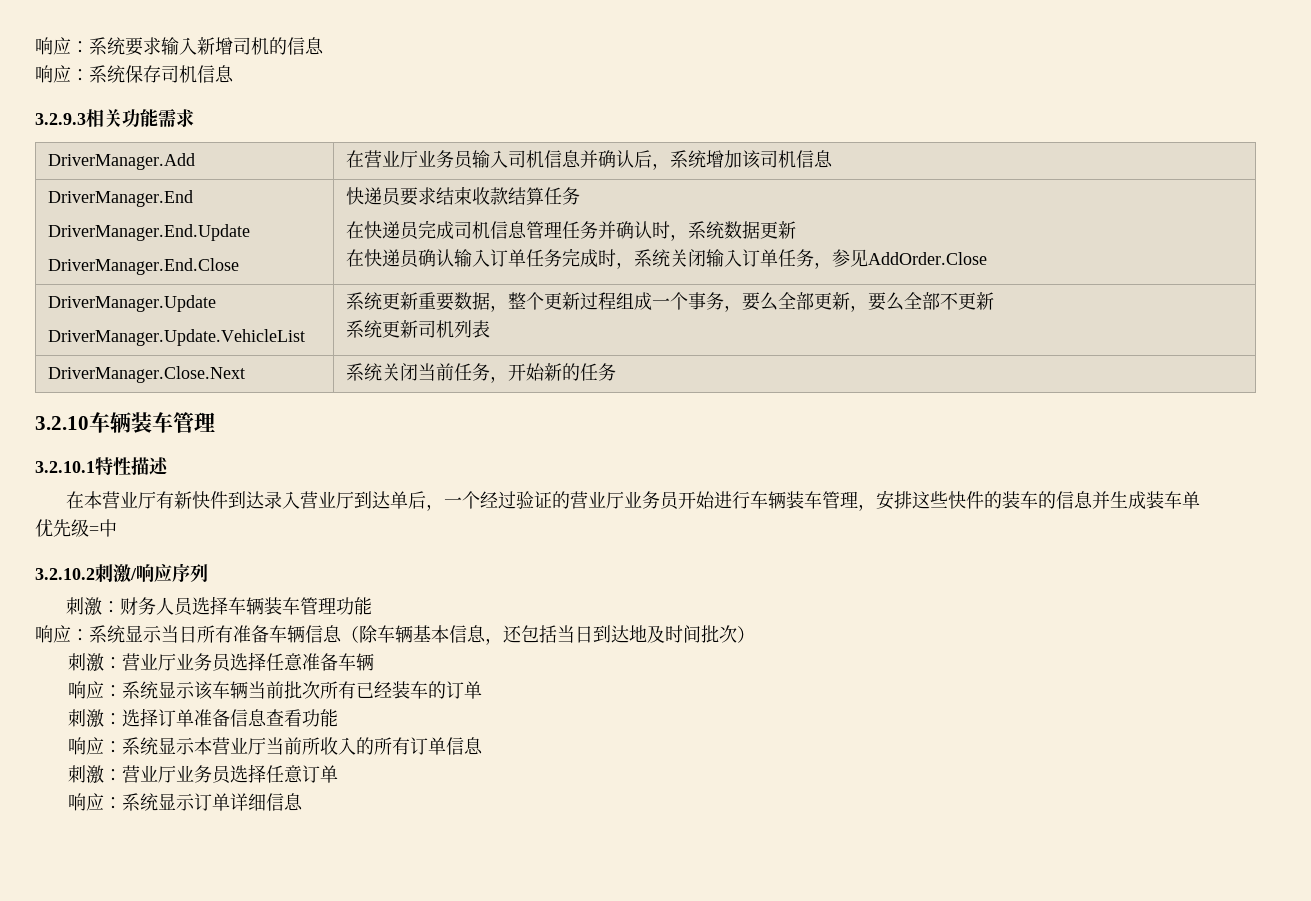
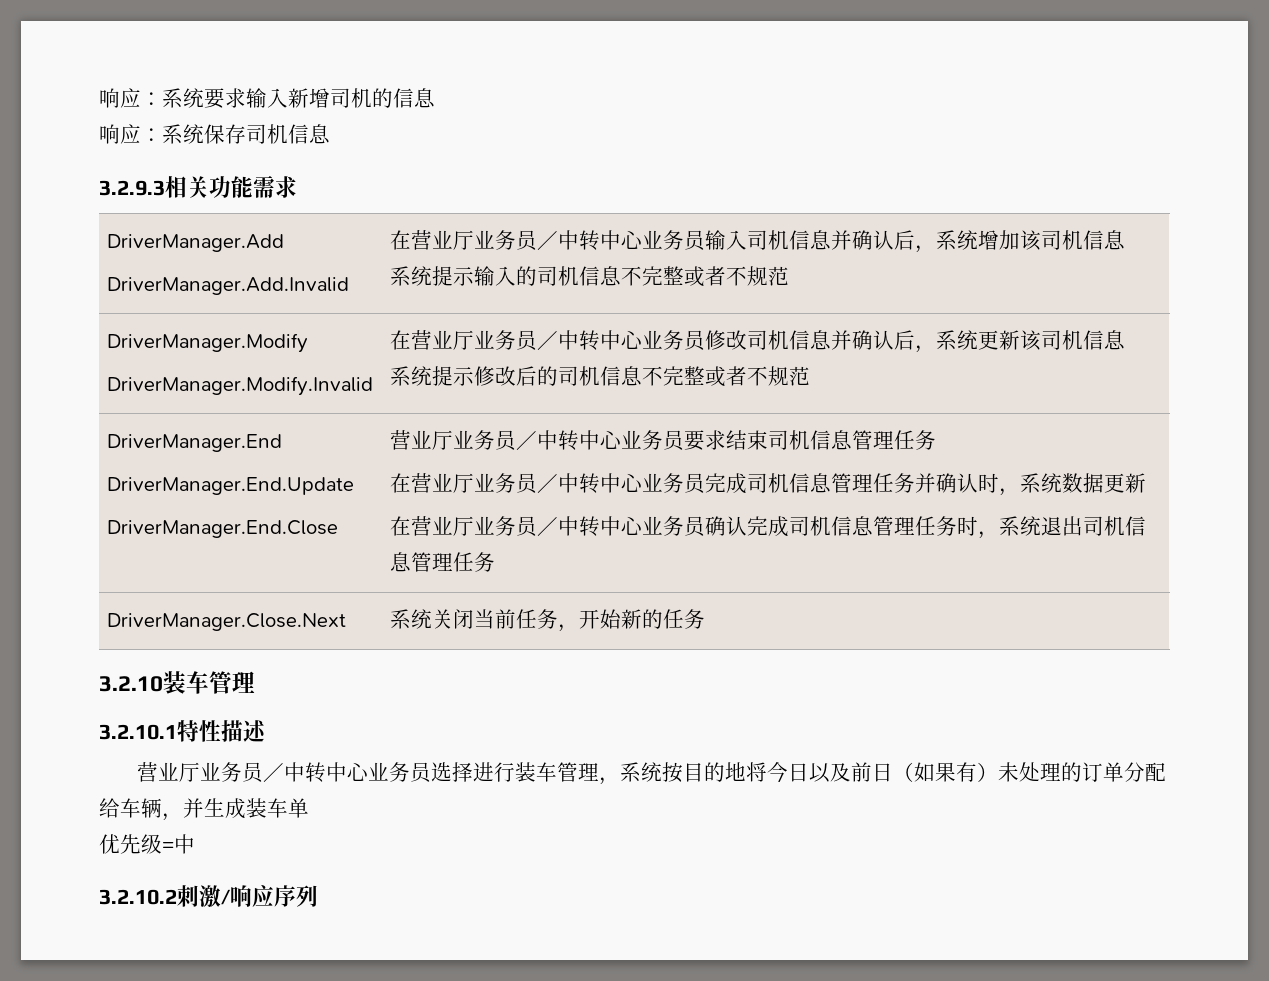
- DriverManager.Add | 在营业厅业务员输入司机信息并确认后，系统增加该司机信息
+ DriverManager.Add
+ DriverManager.Add.Invalid | 在营业厅业务员／中转中心业务员输入司机信息并确认后，系统增加该司机信息
+ 系统提示输入的司机信息不完整或者不规范
+ DriverManager.Modify
+ DriverManager.Modify.Invalid | 在营业厅业务员／中转中心业务员修改司机信息并确认后，系统更新该司机信息
+ 系统提示修改后的司机信息不完整或者不规范
  DriverManager.End
  DriverManager.End.Update
- DriverManager.End.Close | 快递员要求结束收款结算任务
- 在快递员完成司机信息管理任务并确认时，系统数据更新
- 在快递员确认输入订单任务完成时，系统关闭输入订单任务，参见AddOrder.Close
- DriverManager.Update
- DriverManager.Update.VehicleList | 系统更新重要数据，整个更新过程组成一个事务，要么全部更新，要么全部不更新
- 系统更新司机列表
+ DriverManager.End.Close | 营业厅业务员／中转中心业务员要求结束司机信息管理任务
+ 在营业厅业务员／中转中心业务员完成司机信息管理任务并确认时，系统数据更新
+ 在营业厅业务员／中转中心业务员确认完成司机信息管理任务时，系统退出司机信息管理任务
- 3.2.10车辆装车管理
+ 3.2.10装车管理
- 在本营业厅有新快件到达录入营业厅到达单后，一个经过验证的营业厅业务员开始进行车辆装车管理，安排这些快件的装车的信息并生成装车单
+ 营业厅业务员／中转中心业务员选择进行装车管理，系统按目的地将今日以及前日（如果有）未处理的订单分配给车辆，并生成装车单
- 刺激：财务人员选择车辆装车管理功能
- 响应：系统显示当日所有准备车辆信息（除车辆基本信息，还包括当日到达地及时间批次）
- 刺激：营业厅业务员选择任意准备车辆
- 响应：系统显示该车辆当前批次所有已经装车的订单
- 刺激：选择订单准备信息查看功能
- 响应：系统显示本营业厅当前所收入的所有订单信息
- 刺激：营业厅业务员选择任意订单
- 响应：系统显示订单详细信息

